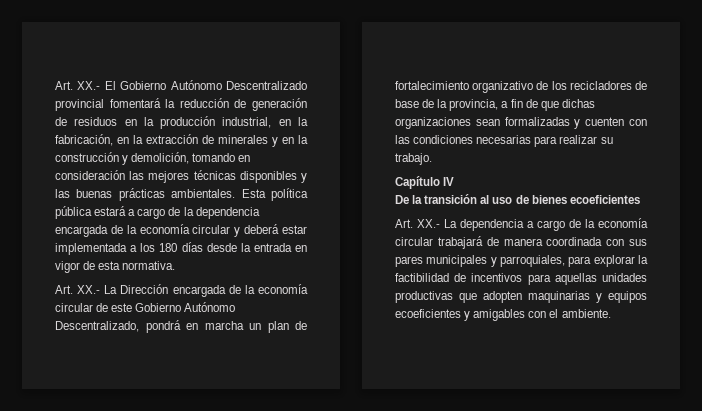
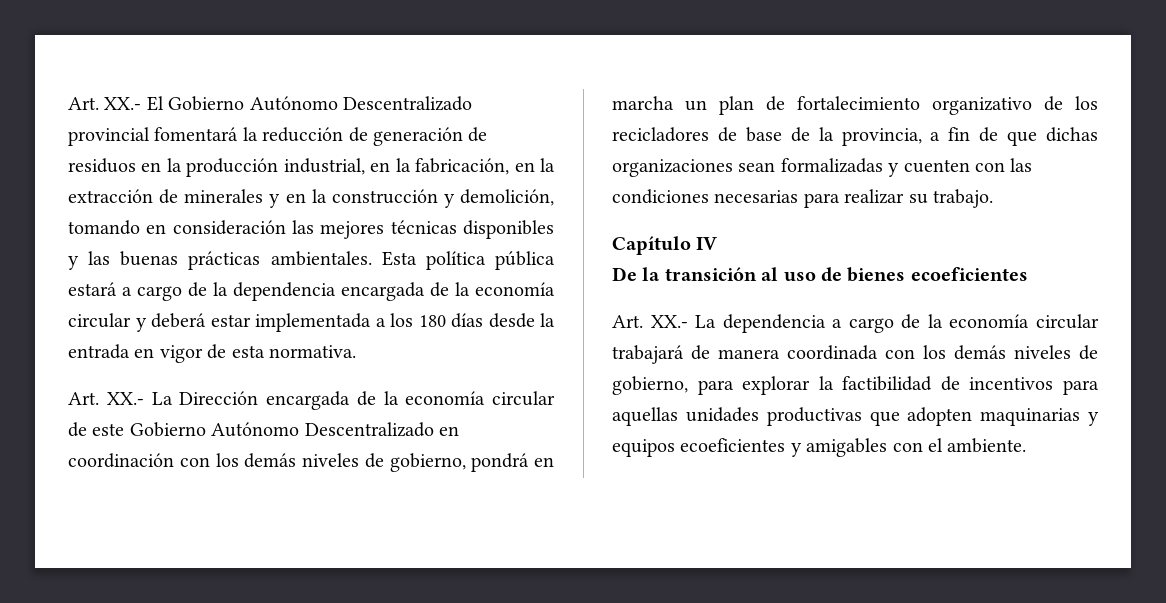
- Art. XX.- La Dirección encargada de la economía circular de este Gobierno Autónomo Descentralizado, pondrá en marcha un plan de fortalecimiento organizativo de los recicladores de base de la provincia, a fin de que dichas organizaciones sean formalizadas y cuenten con las condiciones necesarias para realizar su trabajo.
+ Art. XX.- La Dirección encargada de la economía circular de este Gobierno Autónomo Descentralizado en coordinación con los demás niveles de gobierno, pondrá en marcha un plan de fortalecimiento organizativo de los recicladores de base de la provincia, a fin de que dichas organizaciones sean formalizadas y cuenten con las condiciones necesarias para realizar su trabajo.
- Art. XX.- La dependencia a cargo de la economía circular trabajará de manera coordinada con sus pares municipales y parroquiales, para explorar la factibilidad de incentivos para aquellas unidades productivas que adopten maquinarias y equipos ecoeficientes y amigables con el ambiente.
+ Art. XX.- La dependencia a cargo de la economía circular trabajará de manera coordinada con los demás niveles de gobierno, para explorar la factibilidad de incentivos para aquellas unidades productivas que adopten maquinarias y equipos ecoeficientes y amigables con el ambiente.

